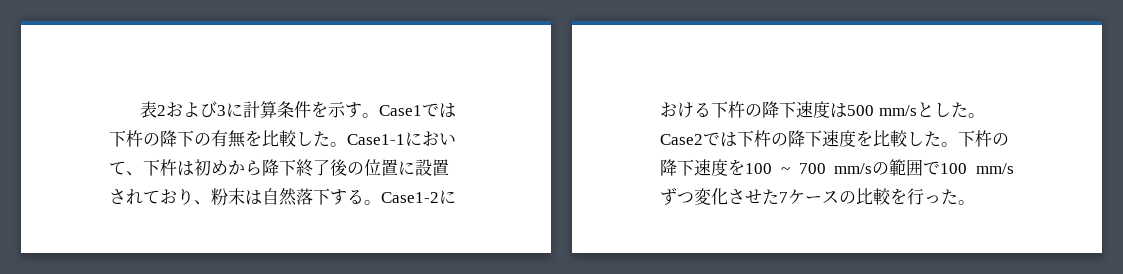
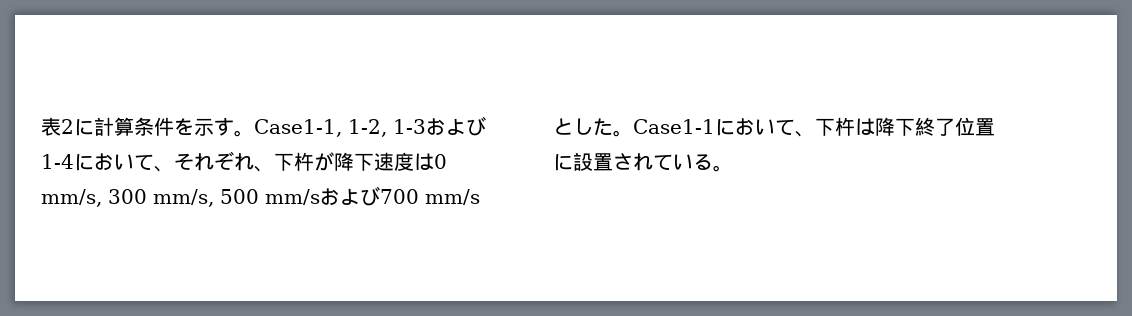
- 表2および3に計算条件を示す。
+ 表2に計算条件を示す。
- Case1では下杵の降下の有無を比較した。
+ Case1-1, 1-2, 1-3および1-4において、それぞれ、下杵が降下速度は0 mm/s, 300 mm/s, 500 mm/sおよび700 mm/sとした。
- Case1-1において、下杵は初めから降下終了後の位置に設置されており、粉末は自然落下する。Case1-2における下杵の降下速度は500 mm/sとした。Case2では下杵の降下速度を比較した。下杵の降下速度を100 ~ 700 mm/sの範囲で100 mm/sずつ変化させた7ケースの比較を行った。
+ Case1-1において、下杵は降下終了位置に設置されている。

